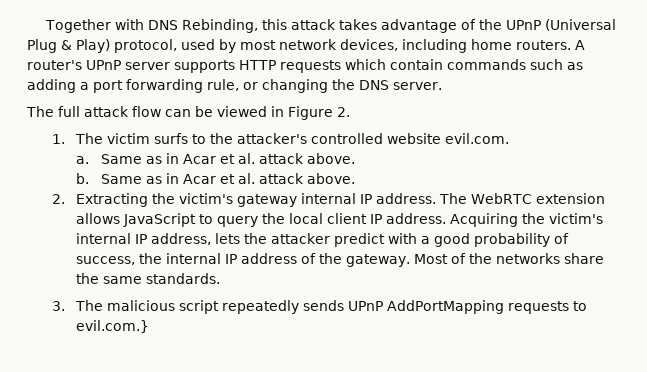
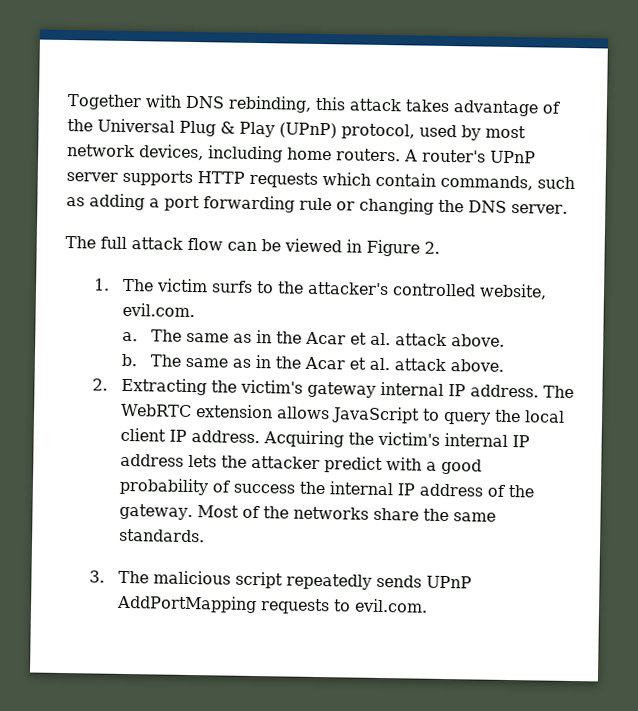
- Together with DNS Rebinding, this attack takes advantage of the UPnP (Universal Plug & Play) protocol, used by most network devices, including home routers.
+ Together with DNS rebinding, this attack takes advantage of the Universal Plug & Play (UPnP) protocol, used by most network devices, including home routers.
- A router's UPnP server supports HTTP requests which contain commands such as adding a port forwarding rule, or changing the DNS server.
+ A router's UPnP server supports HTTP requests which contain commands, such as adding a port forwarding rule or changing the DNS server.
- 1. The victim surfs to the attacker's controlled website evil.com.
+ 1. The victim surfs to the attacker's controlled website, evil.com.
- a. Same as in Acar et al. attack above.
+ a. The same as in the Acar et al. attack above.
- b. Same as in Acar et al. attack above.
+ b. The same as in the Acar et al. attack above.
- Acquiring the victim's internal IP address, lets the attacker predict with a good probability of success, the internal IP address of the gateway.
+ Acquiring the victim's internal IP address lets the attacker predict with a good probability of success the internal IP address of the gateway.
- 3. The malicious script repeatedly sends UPnP AddPortMapping requests to evil.com.}
+ 3. The malicious script repeatedly sends UPnP AddPortMapping requests to evil.com.

